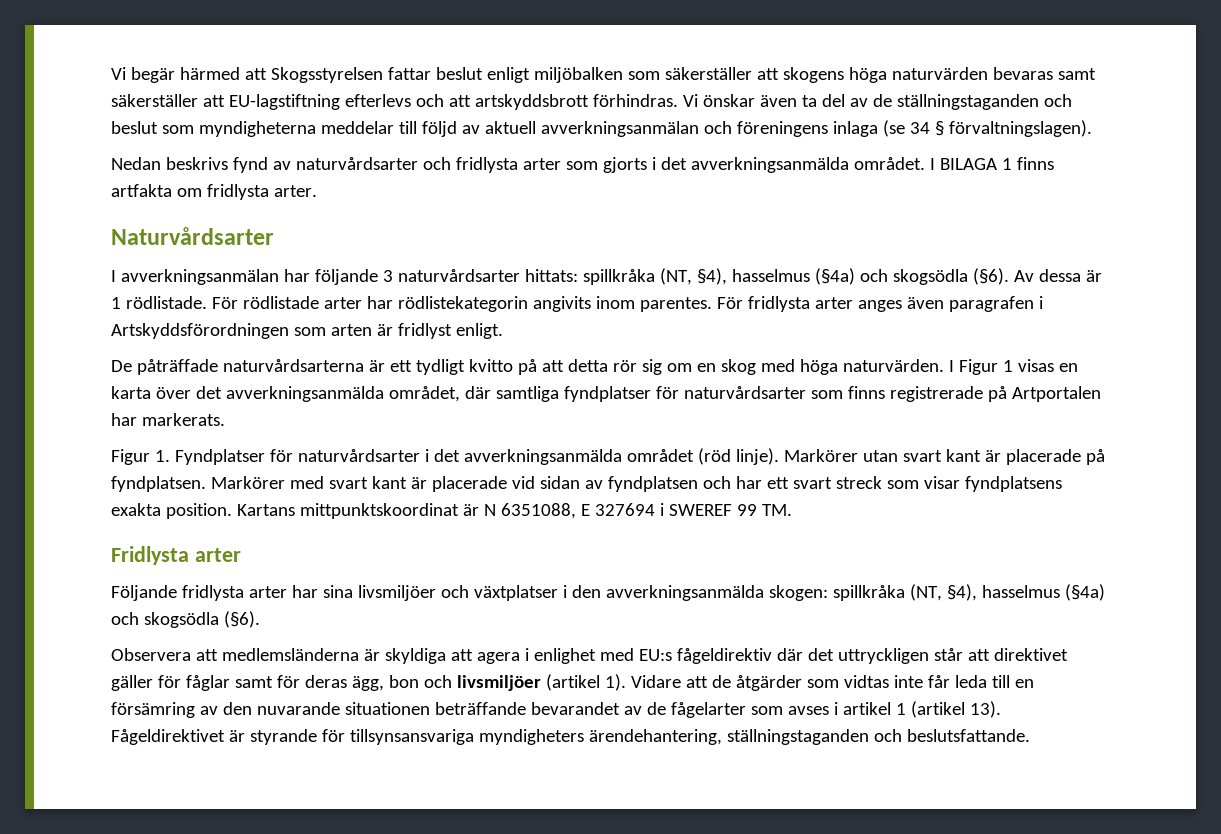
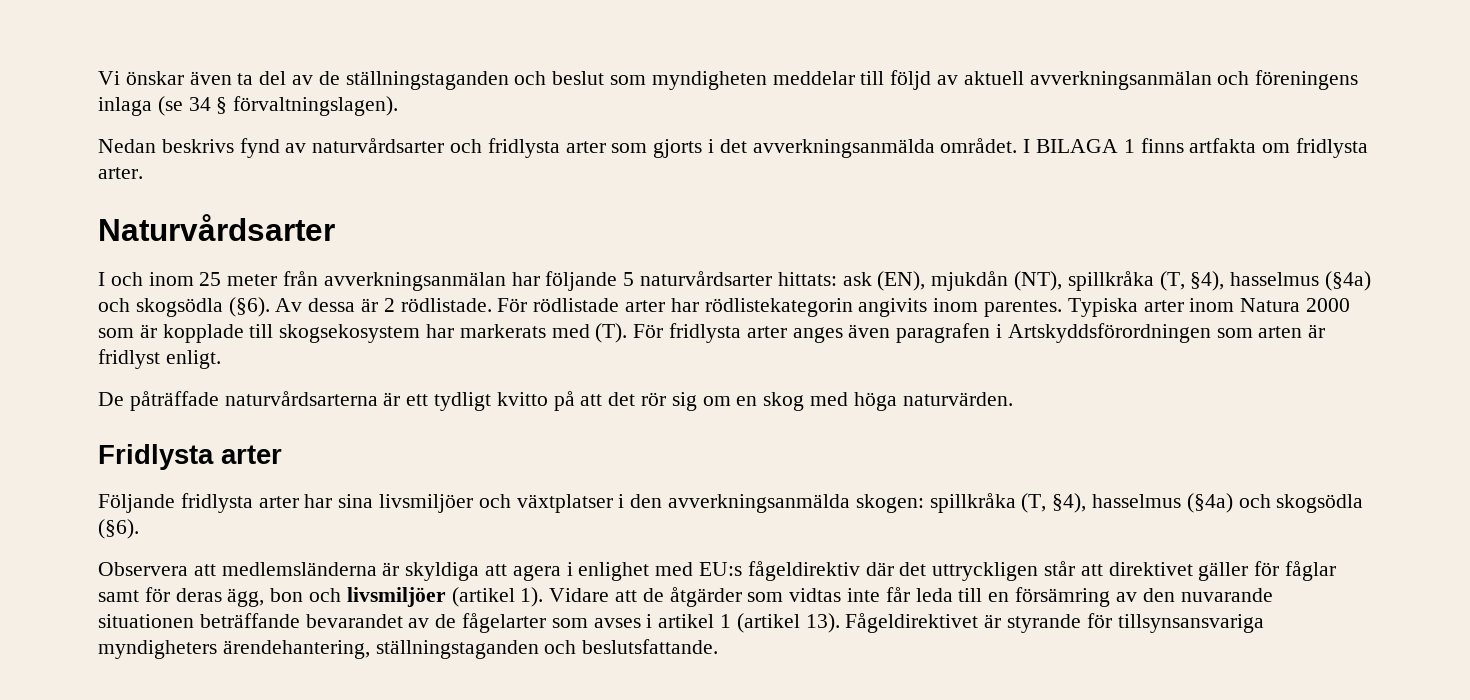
- Vi begär härmed att Skogsstyrelsen fattar beslut enligt miljöbalken som säkerställer att skogens höga naturvärden bevaras samt säkerställer att EU-lagstiftning efterlevs och att artskyddsbrott förhindras. Vi önskar även ta del av de ställningstaganden och beslut som myndigheterna meddelar till följd av aktuell avverkningsanmälan och föreningens inlaga (se 34 § förvaltningslagen).
+ Vi önskar även ta del av de ställningstaganden och beslut som myndigheten meddelar till följd av aktuell avverkningsanmälan och föreningens inlaga (se 34 § förvaltningslagen).
- I avverkningsanmälan har följande 3 naturvårdsarter hittats: spillkråka (NT, §4), hasselmus (§4a) och skogsödla (§6).
+ I och inom 25 meter från avverkningsanmälan har följande 5 naturvårdsarter hittats: ask (EN), mjukdån (NT), spillkråka (T, §4), hasselmus (§4a) och skogsödla (§6).
- Av dessa är 1 rödlistade.
+ Av dessa är 2 rödlistade.
- För fridlysta arter anges även paragrafen i Artskyddsförordningen som arten är fridlyst enligt.
+ Typiska arter inom Natura 2000 som är kopplade till skogsekosystem har markerats med (T). För fridlysta arter anges även paragrafen i Artskyddsförordningen som arten är fridlyst enligt.
- De påträffade naturvårdsarterna är ett tydligt kvitto på att detta rör sig om en skog med höga naturvärden. I Figur 1 visas en karta över det avverkningsanmälda området, där samtliga fyndplatser för naturvårdsarter som finns registrerade på Artportalen har markerats.
- Figur 1. Fyndplatser för naturvårdsarter i det avverkningsanmälda området (röd linje). Markörer utan svart kant är placerade på fyndplatsen. Markörer med svart kant är placerade vid sidan av fyndplatsen och har ett svart streck som visar fyndplatsens exakta position. Kartans mittpunktskoordinat är N 6351088, E 327694 i SWEREF 99 TM.
+ De påträffade naturvårdsarterna är ett tydligt kvitto på att det rör sig om en skog med höga naturvärden.
- Följande fridlysta arter har sina livsmiljöer och växtplatser i den avverkningsanmälda skogen: spillkråka (NT, §4), hasselmus (§4a) och skogsödla (§6).
+ Följande fridlysta arter har sina livsmiljöer och växtplatser i den avverkningsanmälda skogen: spillkråka (T, §4), hasselmus (§4a) och skogsödla (§6).

